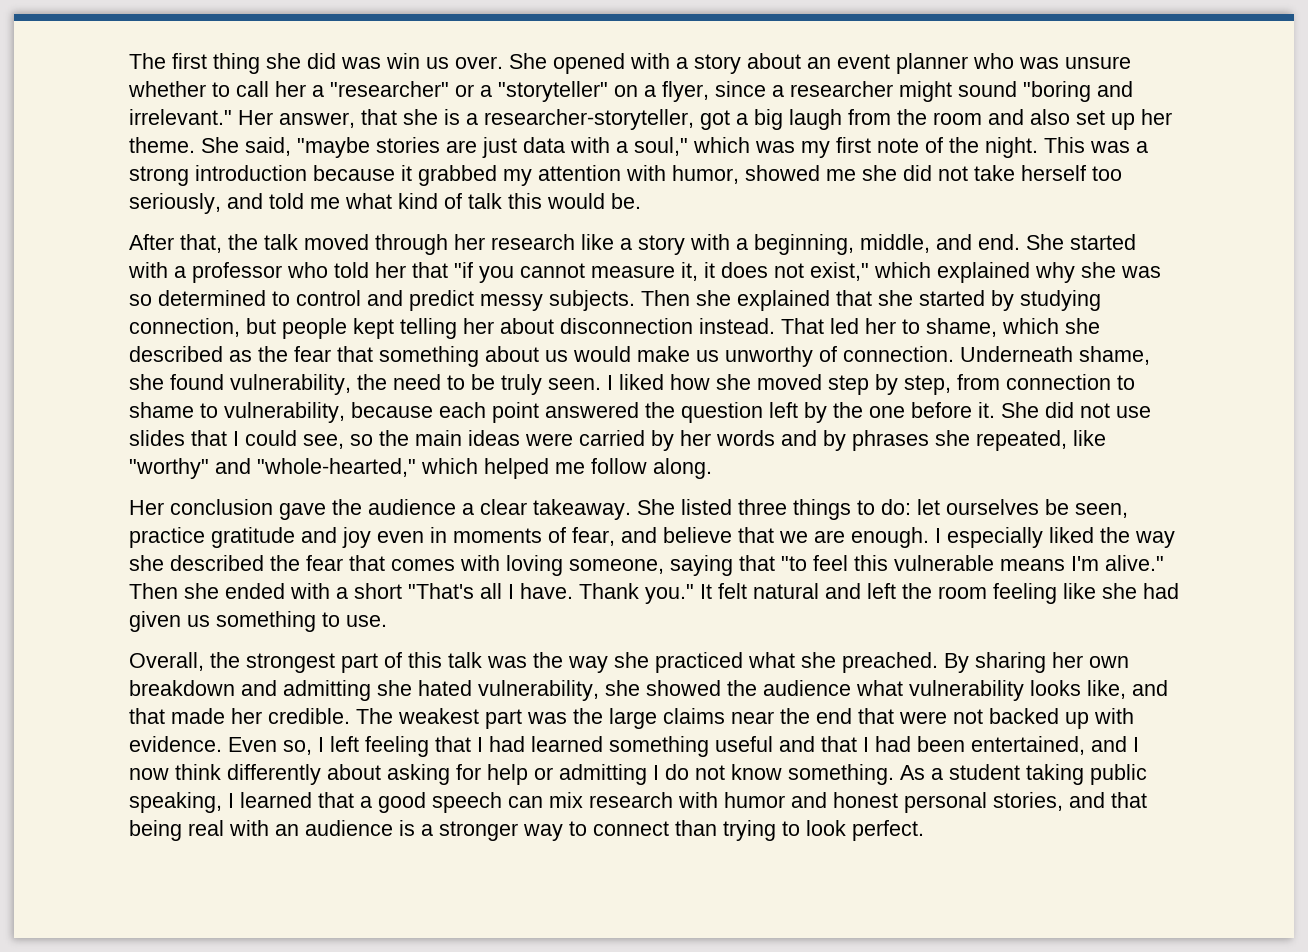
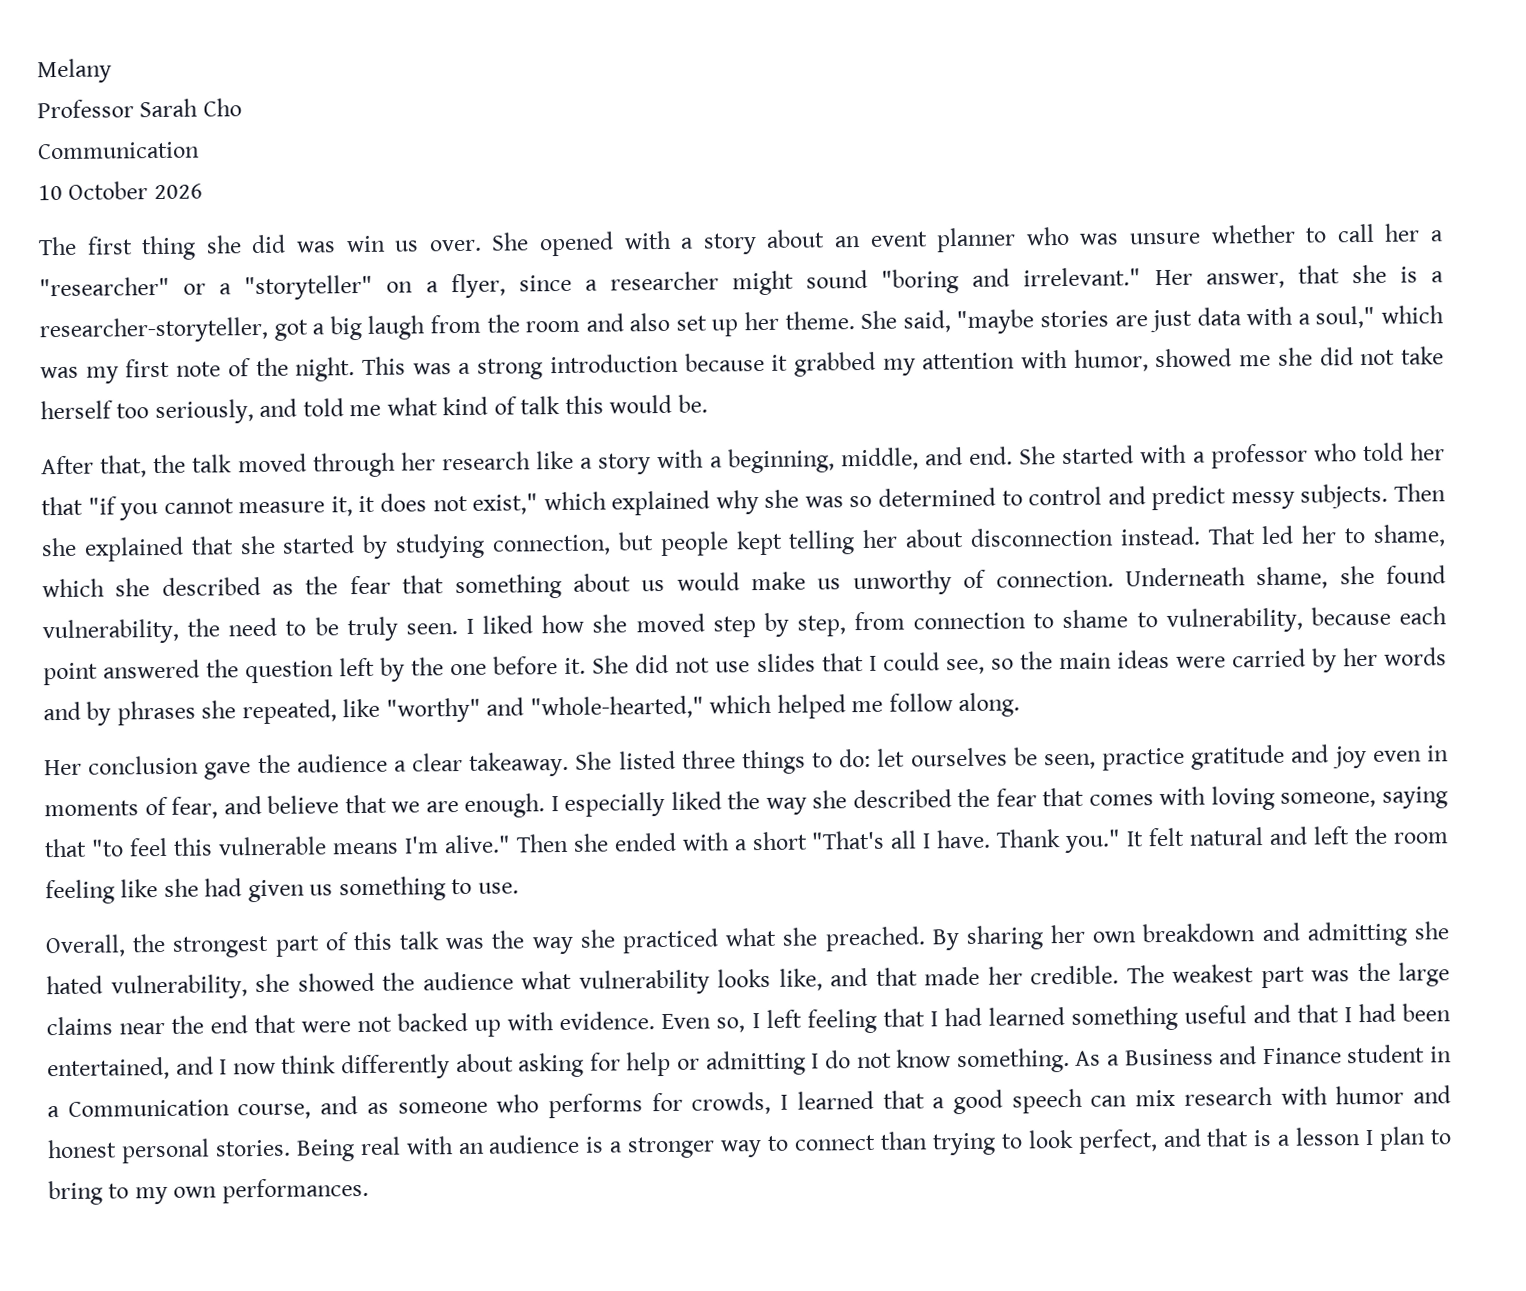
+ Melany
+ Professor Sarah Cho
+ Communication
+ 10 October 2026
- As a student taking public speaking, I learned that a good speech can mix research with humor and honest personal stories, and that being real with an audience is a stronger way to connect than trying to look perfect.
+ As a Business and Finance student in a Communication course, and as someone who performs for crowds, I learned that a good speech can mix research with humor and honest personal stories. Being real with an audience is a stronger way to connect than trying to look perfect, and that is a lesson I plan to bring to my own performances.

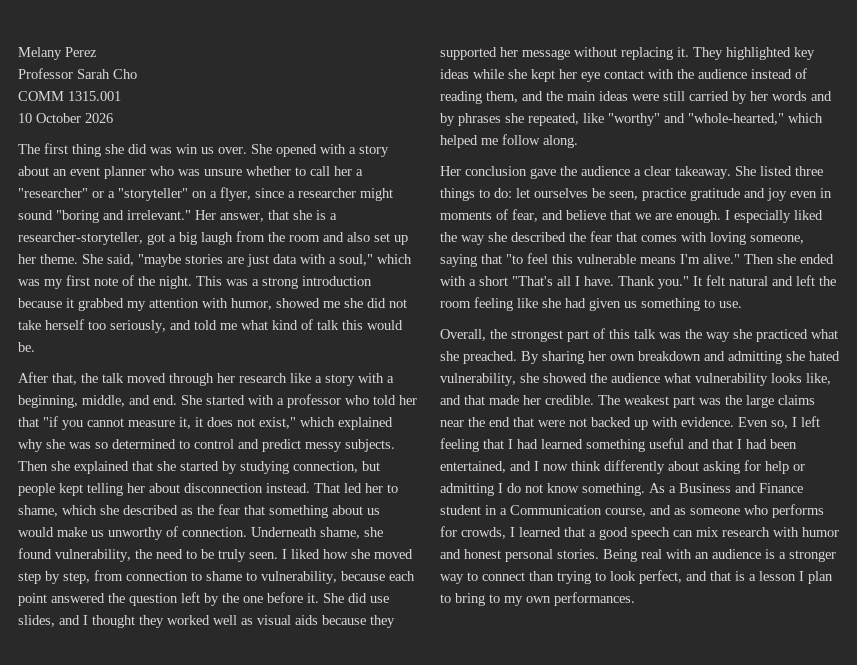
- Melany
+ Melany Perez
  Professor Sarah Cho
- Communication
+ COMM 1315.001
- She did not use slides that I could see, so the main ideas were carried by her words and by phrases she repeated, like "worthy" and "whole-hearted," which helped me follow along.
+ She did use slides, and I thought they worked well as visual aids because they supported her message without replacing it. They highlighted key ideas while she kept her eye contact with the audience instead of reading them, and the main ideas were still carried by her words and by phrases she repeated, like "worthy" and "whole-hearted," which helped me follow along.

